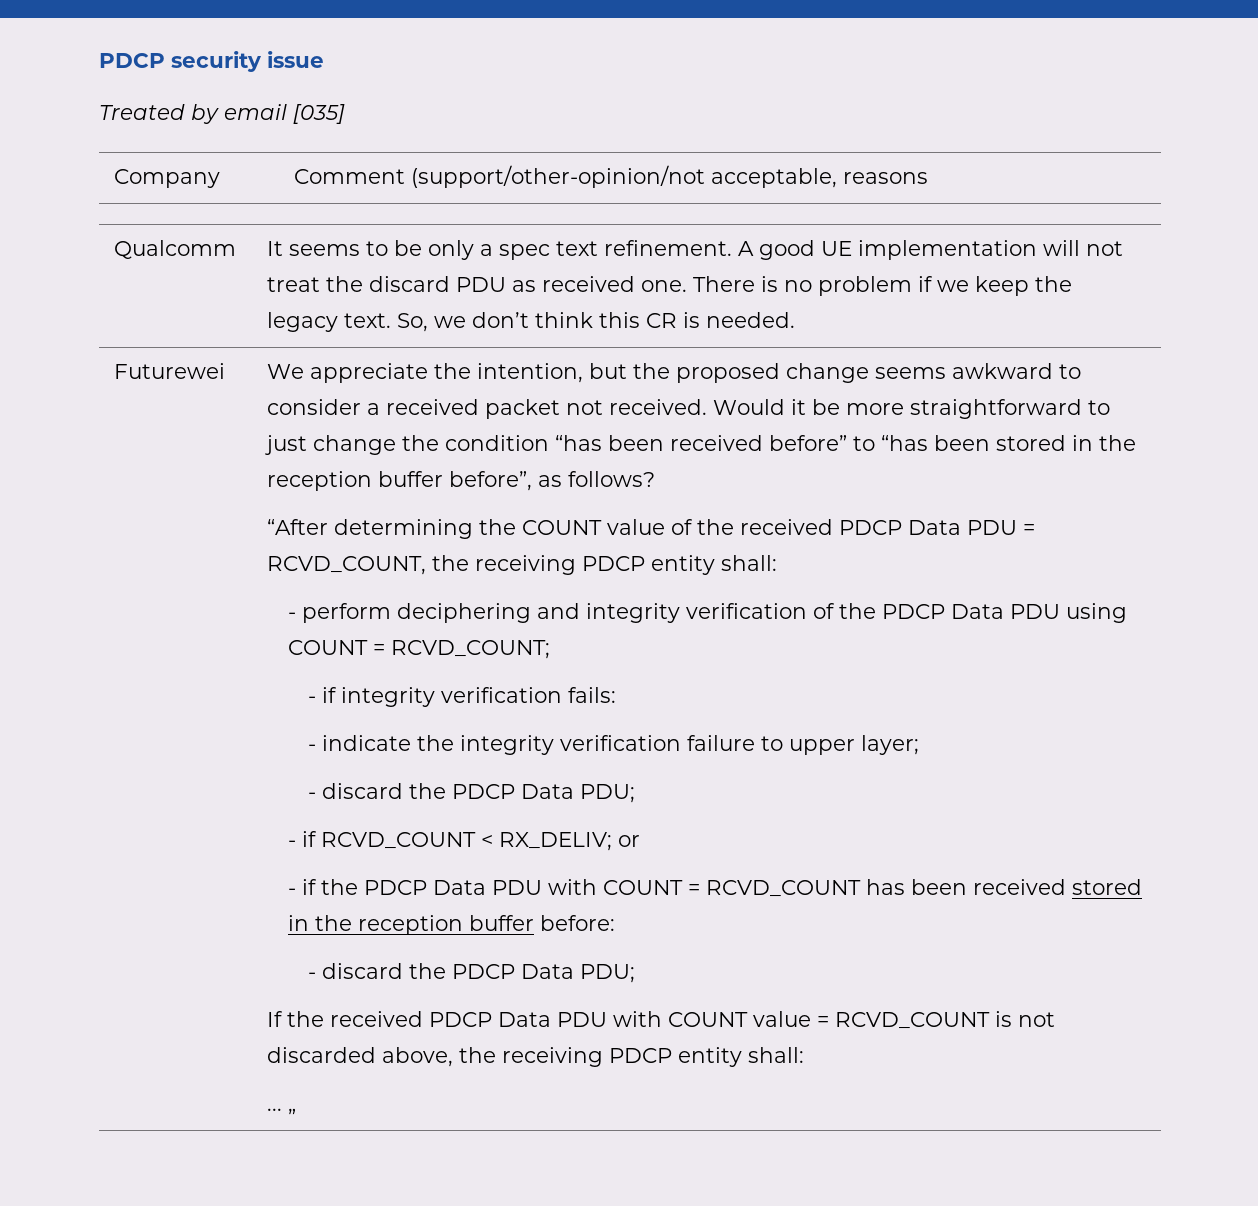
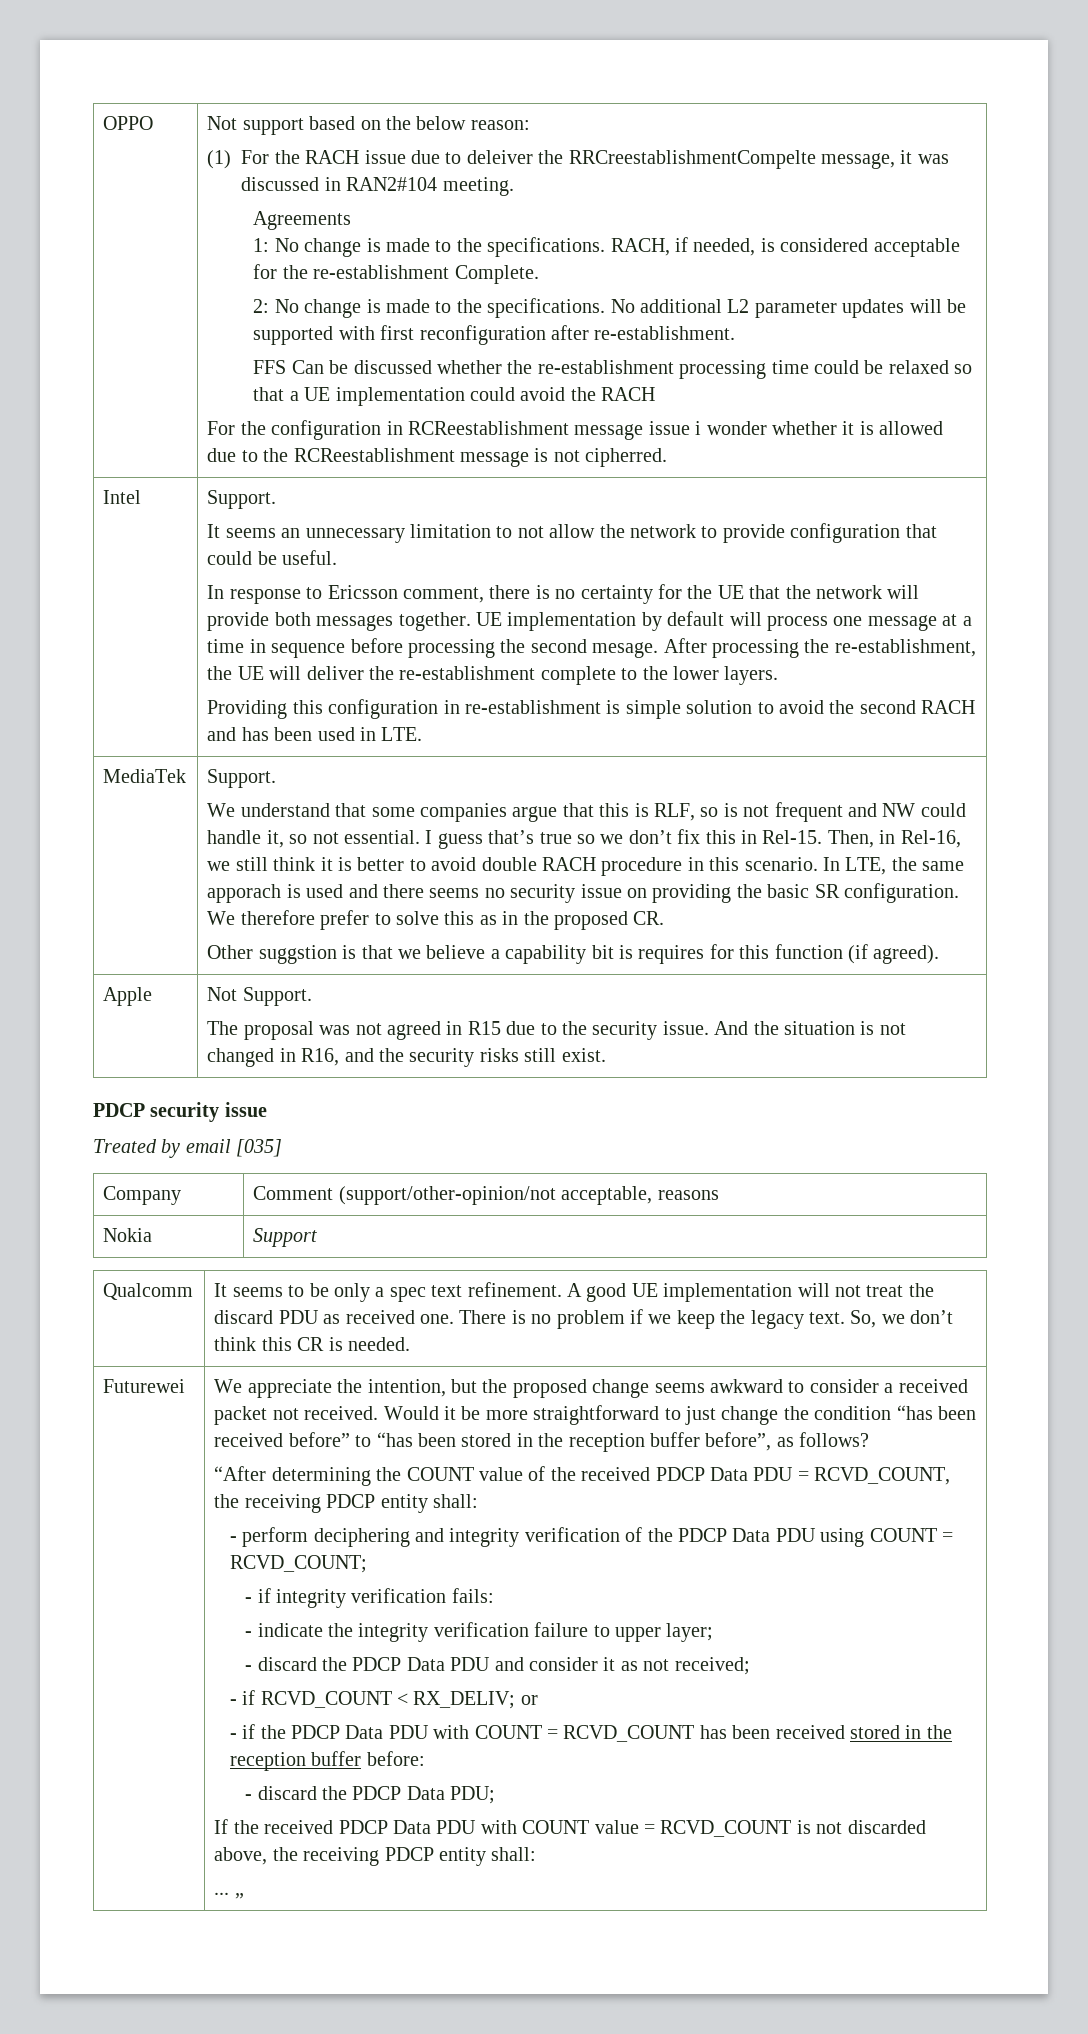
+ OPPO | Not support based on the below reason:
+ (1) For the RACH issue due to deleiver the RRCreestablishmentCompelte message, it was discussed in RAN2#104 meeting.
+ Agreements
+ 1: No change is made to the specifications. RACH, if needed, is considered acceptable for the re-establishment Complete.
+ 2: No change is made to the specifications. No additional L2 parameter updates will be supported with first reconfiguration after re-establishment.
+ FFS Can be discussed whether the re-establishment processing time could be relaxed so that a UE implementation could avoid the RACH
+ For the configuration in RCReestablishment message issue i wonder whether it is allowed due to the RCReestablishment message is not cipherred.
+ Intel | Support.
+ It seems an unnecessary limitation to not allow the network to provide configuration that could be useful.
+ In response to Ericsson comment, there is no certainty for the UE that the network will provide both messages together. UE implementation by default will process one message at a time in sequence before processing the second mesage. After processing the re-establishment, the UE will deliver the re-establishment complete to the lower layers.
+ Providing this configuration in re-establishment is simple solution to avoid the second RACH and has been used in LTE.
+ MediaTek | Support.
+ We understand that some companies argue that this is RLF, so is not frequent and NW could handle it, so not essential. I guess that’s true so we don’t fix this in Rel-15. Then, in Rel-16, we still think it is better to avoid double RACH procedure in this scenario. In LTE, the same apporach is used and there seems no security issue on providing the basic SR configuration. We therefore prefer to solve this as in the proposed CR.
+ Other suggstion is that we believe a capability bit is requires for this function (if agreed).
+ Apple | Not Support.
+ The proposal was not agreed in R15 due to the security issue. And the situation is not changed in R16, and the security risks still exist.
+ Nokia | Support
  - indicate the integrity verification failure to upper layer;
- - discard the PDCP Data PDU;
+ - discard the PDCP Data PDU and consider it as not received;

